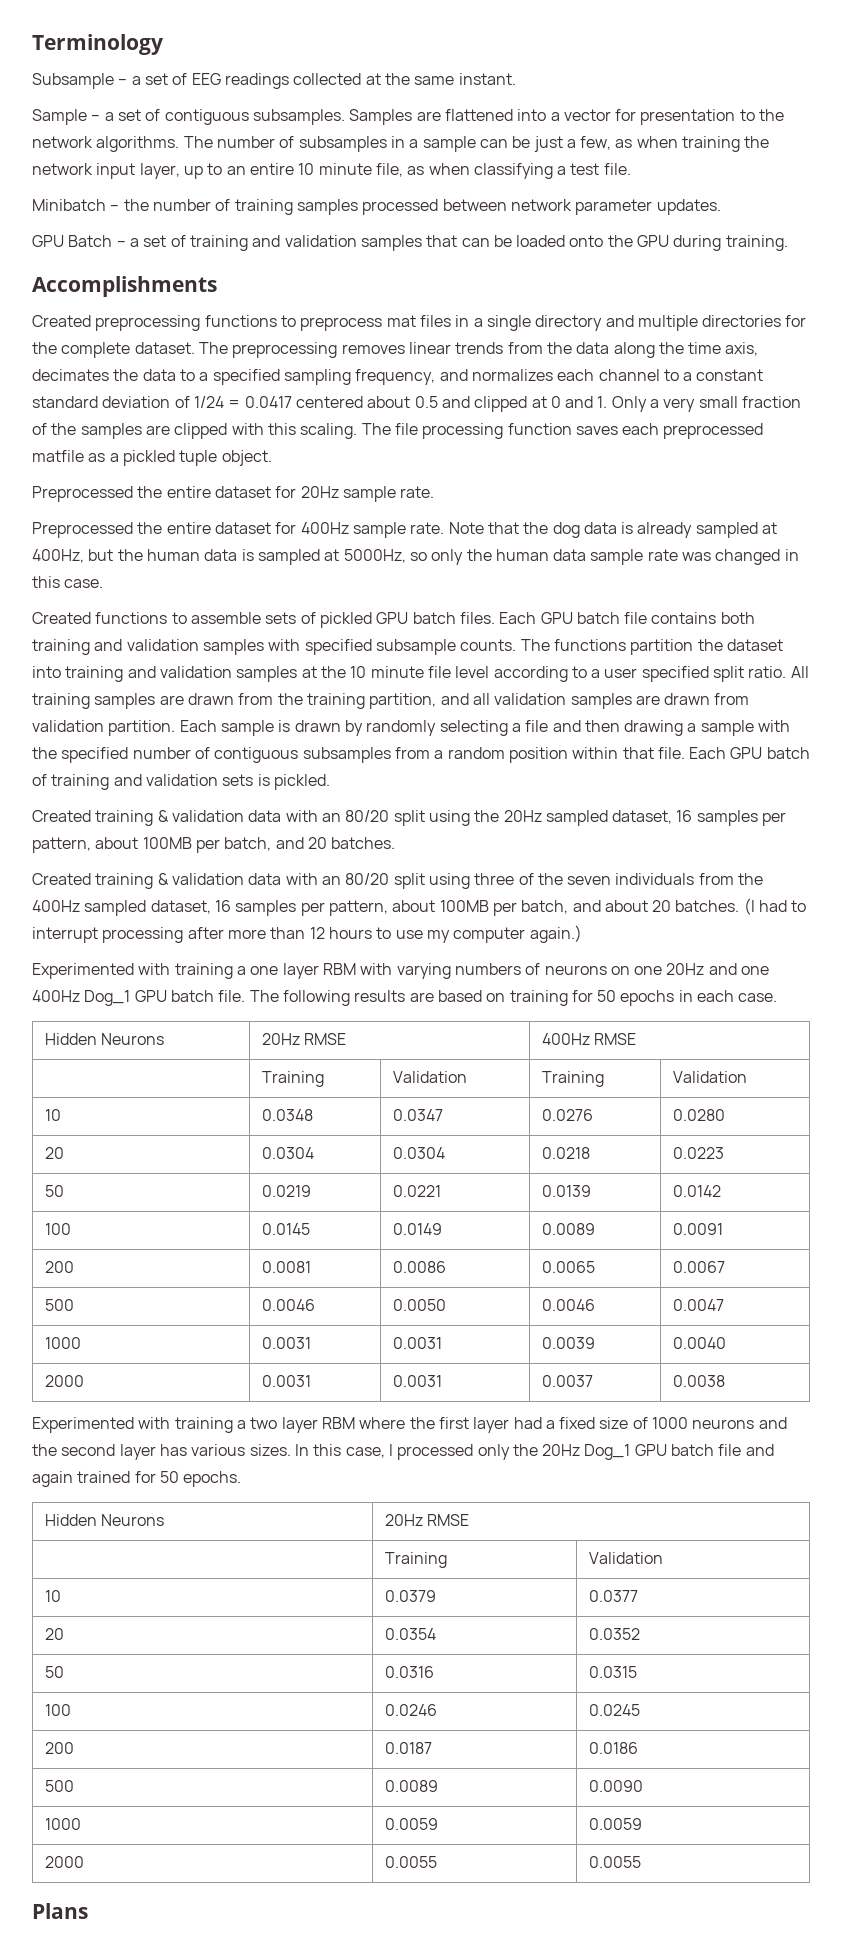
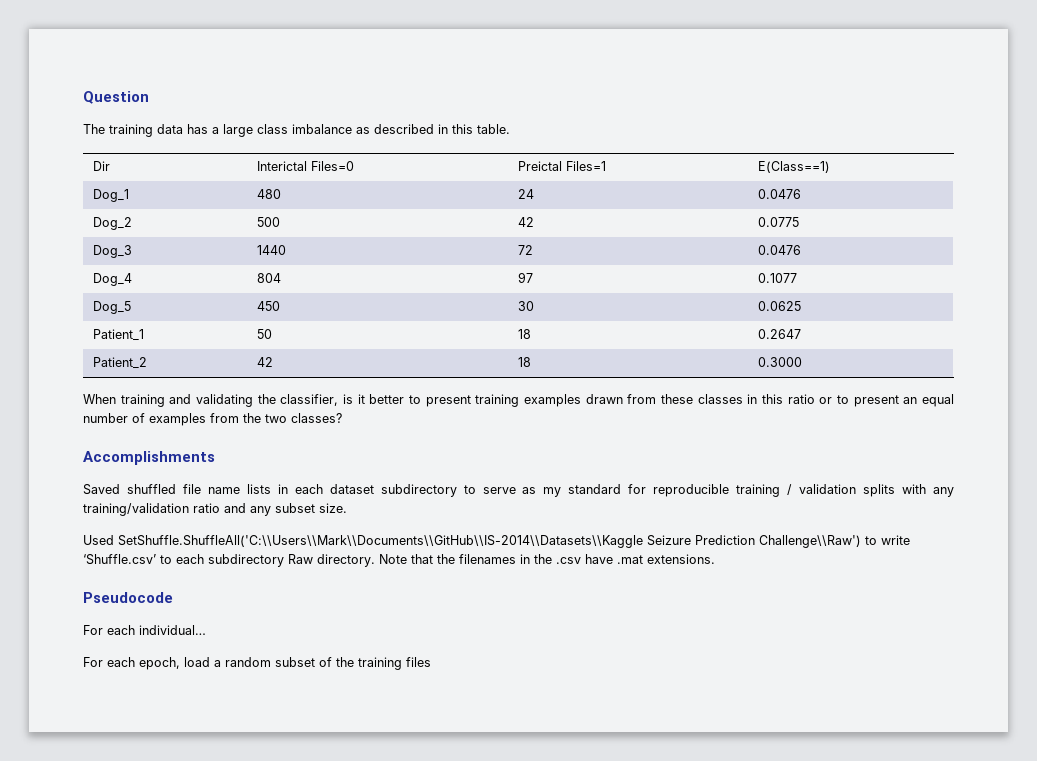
- Terminology
- Subsample – a set of EEG readings collected at the same instant.
- Sample – a set of contiguous subsamples. Samples are flattened into a vector for presentation to the network algorithms. The number of subsamples in a sample can be just a few, as when training the network input layer, up to an entire 10 minute file, as when classifying a test file.
- Minibatch – the number of training samples processed between network parameter updates.
- GPU Batch – a set of training and validation samples that can be loaded onto the GPU during training.
+ Question
+ The training data has a large class imbalance as described in this table.
+ Dir | Interictal Files=0 | Preictal Files=1 | E(Class==1)
+ Dog_1 | 480 | 24 | 0.0476
+ Dog_2 | 500 | 42 | 0.0775
+ Dog_3 | 1440 | 72 | 0.0476
+ Dog_4 | 804 | 97 | 0.1077
+ Dog_5 | 450 | 30 | 0.0625
+ Patient_1 | 50 | 18 | 0.2647
+ Patient_2 | 42 | 18 | 0.3000
+ When training and validating the classifier, is it better to present training examples drawn from these classes in this ratio or to present an equal number of examples from the two classes?
  Accomplishments
- Created preprocessing functions to preprocess mat files in a single directory and multiple directories for the complete dataset. The preprocessing removes linear trends from the data along the time axis, decimates the data to a specified sampling frequency, and normalizes each channel to a constant standard deviation of 1/24 = 0.0417 centered about 0.5 and clipped at 0 and 1. Only a very small fraction of the samples are clipped with this scaling. The file processing function saves each preprocessed matfile as a pickled tuple object.
- Preprocessed the entire dataset for 20Hz sample rate.
- Preprocessed the entire dataset for 400Hz sample rate. Note that the dog data is already sampled at 400Hz, but the human data is sampled at 5000Hz, so only the human data sample rate was changed in this case.
- Created functions to assemble sets of pickled GPU batch files. Each GPU batch file contains both training and validation samples with specified subsample counts. The functions partition the dataset into training and validation samples at the 10 minute file level according to a user specified split ratio. All training samples are drawn from the training partition, and all validation samples are drawn from validation partition. Each sample is drawn by randomly selecting a file and then drawing a sample with the specified number of contiguous subsamples from a random position within that file. Each GPU batch of training and validation sets is pickled.
- Created training & validation data with an 80/20 split using the 20Hz sampled dataset, 16 samples per pattern, about 100MB per batch, and 20 batches.
- Created training & validation data with an 80/20 split using three of the seven individuals from the 400Hz sampled dataset, 16 samples per pattern, about 100MB per batch, and about 20 batches. (I had to interrupt processing after more than 12 hours to use my computer again.)
- Experimented with training a one layer RBM with varying numbers of neurons on one 20Hz and one 400Hz Dog_1 GPU batch file. The following results are based on training for 50 epochs in each case.
- Hidden Neurons | 20Hz RMSE | 400Hz RMSE
- | Training | Validation | Training | Validation
- 10 | 0.0348 | 0.0347 | 0.0276 | 0.0280
- 20 | 0.0304 | 0.0304 | 0.0218 | 0.0223
- 50 | 0.0219 | 0.0221 | 0.0139 | 0.0142
- 100 | 0.0145 | 0.0149 | 0.0089 | 0.0091
- 200 | 0.0081 | 0.0086 | 0.0065 | 0.0067
- 500 | 0.0046 | 0.0050 | 0.0046 | 0.0047
- 1000 | 0.0031 | 0.0031 | 0.0039 | 0.0040
- 2000 | 0.0031 | 0.0031 | 0.0037 | 0.0038
- Experimented with training a two layer RBM where the first layer had a fixed size of 1000 neurons and the second layer has various sizes. In this case, I processed only the 20Hz Dog_1 GPU batch file and again trained for 50 epochs.
- Hidden Neurons | 20Hz RMSE
- | Training | Validation
- 10 | 0.0379 | 0.0377
- 20 | 0.0354 | 0.0352
- 50 | 0.0316 | 0.0315
- 100 | 0.0246 | 0.0245
- 200 | 0.0187 | 0.0186
- 500 | 0.0089 | 0.0090
- 1000 | 0.0059 | 0.0059
- 2000 | 0.0055 | 0.0055
- Plans
+ Saved shuffled file name lists in each dataset subdirectory to serve as my standard for reproducible training / validation splits with any training/validation ratio and any subset size.
+ Used SetShuffle.ShuffleAll('C:\\Users\\Mark\\Documents\\GitHub\\IS-2014\\Datasets\\Kaggle Seizure Prediction Challenge\\Raw') to write ‘Shuffle.csv’ to each subdirectory Raw directory. Note that the filenames in the .csv have .mat extensions.
+ Pseudocode
+ For each individual…
+ For each epoch, load a random subset of the training files

